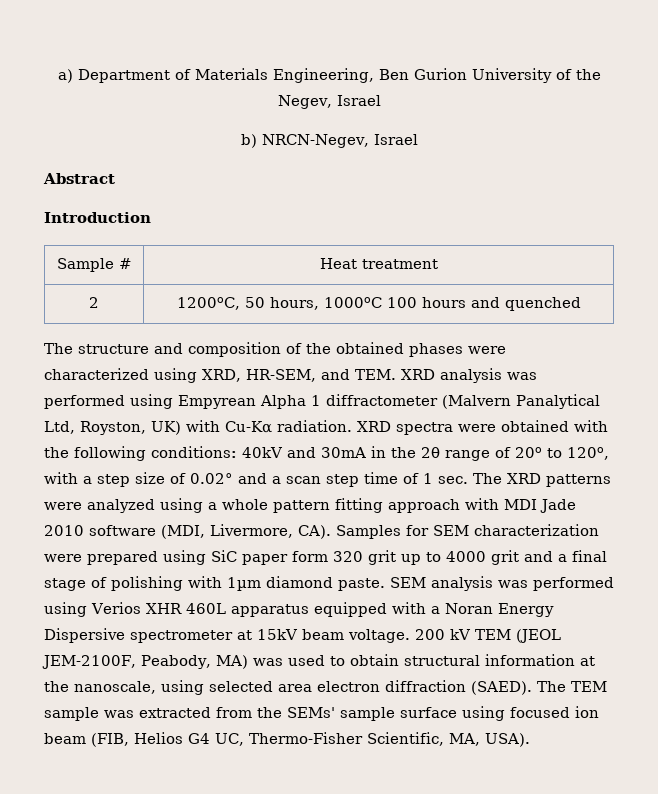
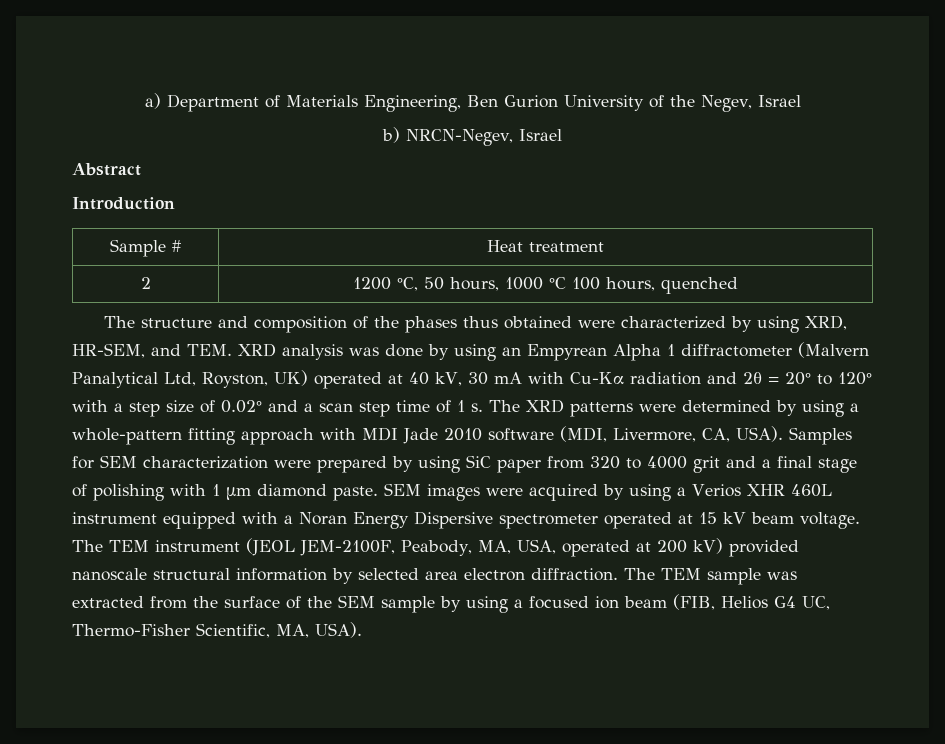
- 2 | 1200oC, 50 hours, 1000oC 100 hours and quenched
+ 2 | 1200 °C, 50 hours, 1000 °C 100 hours, quenched
- The structure and composition of the obtained phases were characterized using XRD, HR-SEM, and TEM. XRD analysis was performed using Empyrean Alpha 1 diffractometer (Malvern Panalytical Ltd, Royston, UK) with Cu-Kα radiation. XRD spectra were obtained with the following conditions: 40kV and 30mA in the 2θ range of 20o to 120o, with a step size of 0.02° and a scan step time of 1 sec. The XRD patterns were analyzed using a whole pattern fitting approach with MDI Jade 2010 software (MDI, Livermore, CA). Samples for SEM characterization were prepared using SiC paper form 320 grit up to 4000 grit and a final stage of polishing with 1µm diamond paste.
+ The structure and composition of the phases thus obtained were characterized by using XRD, HR-SEM, and TEM. XRD analysis was done by using an Empyrean Alpha 1 diffractometer (Malvern Panalytical Ltd, Royston, UK) operated at 40 kV, 30 mA with Cu-Kα radiation and 2θ = 20° to 120° with a step size of 0.02° and a scan step time of 1 s. The XRD patterns were determined by using a whole-pattern fitting approach with MDI Jade 2010 software (MDI, Livermore, CA, USA). Samples for SEM characterization were prepared by using SiC paper from 320 to 4000 grit and a final stage of polishing with 1 µm diamond paste.
- SEM analysis was performed using Verios XHR 460L apparatus equipped with a Noran Energy Dispersive spectrometer at 15kV beam voltage. 200 kV TEM (JEOL JEM-2100F, Peabody, MA) was used to obtain structural information at the nanoscale, using selected area electron diffraction (SAED).
+ SEM images were acquired by using a Verios XHR 460L instrument equipped with a Noran Energy Dispersive spectrometer operated at 15 kV beam voltage. The TEM instrument (JEOL JEM-2100F, Peabody, MA, USA, operated at 200 kV) provided nanoscale structural information by selected area electron diffraction.
- The TEM sample was extracted from the SEMs' sample surface using focused ion beam (FIB, Helios G4 UC, Thermo-Fisher Scientific, MA, USA).
+ The TEM sample was extracted from the surface of the SEM sample by using a focused ion beam (FIB, Helios G4 UC, Thermo-Fisher Scientific, MA, USA).

